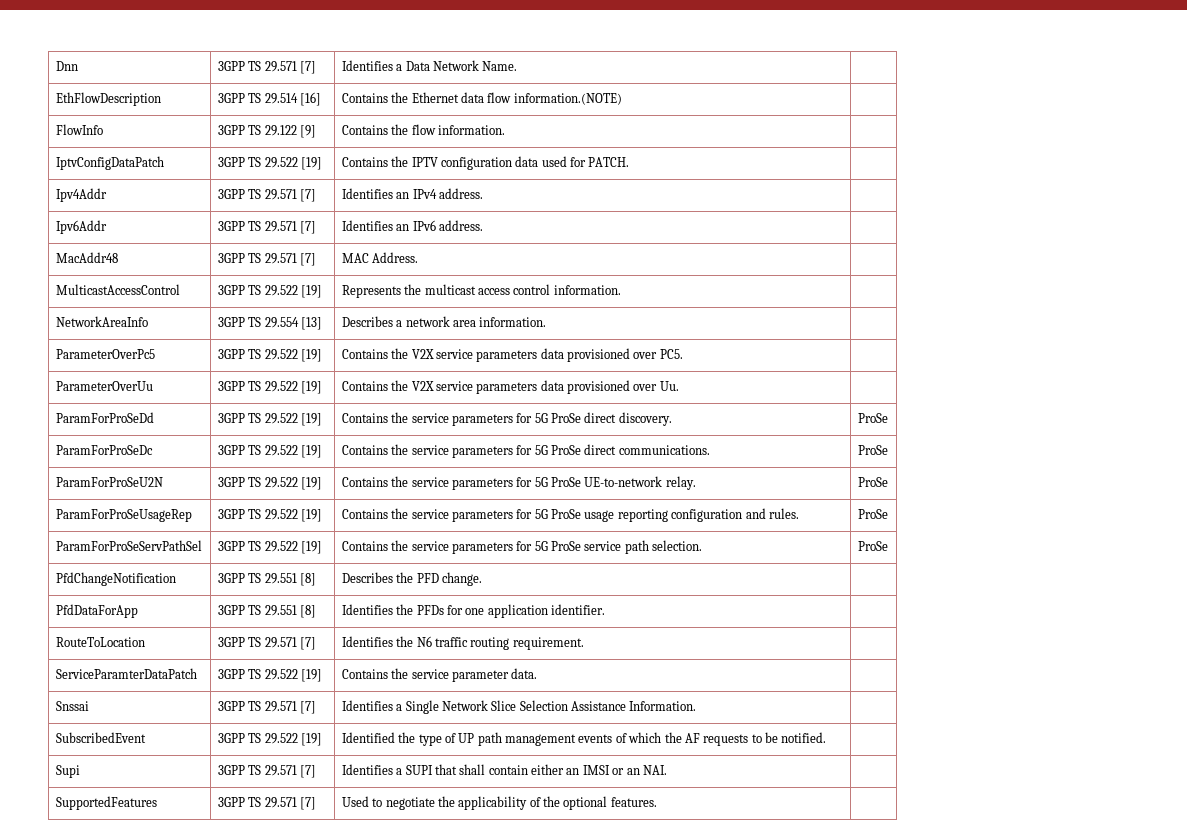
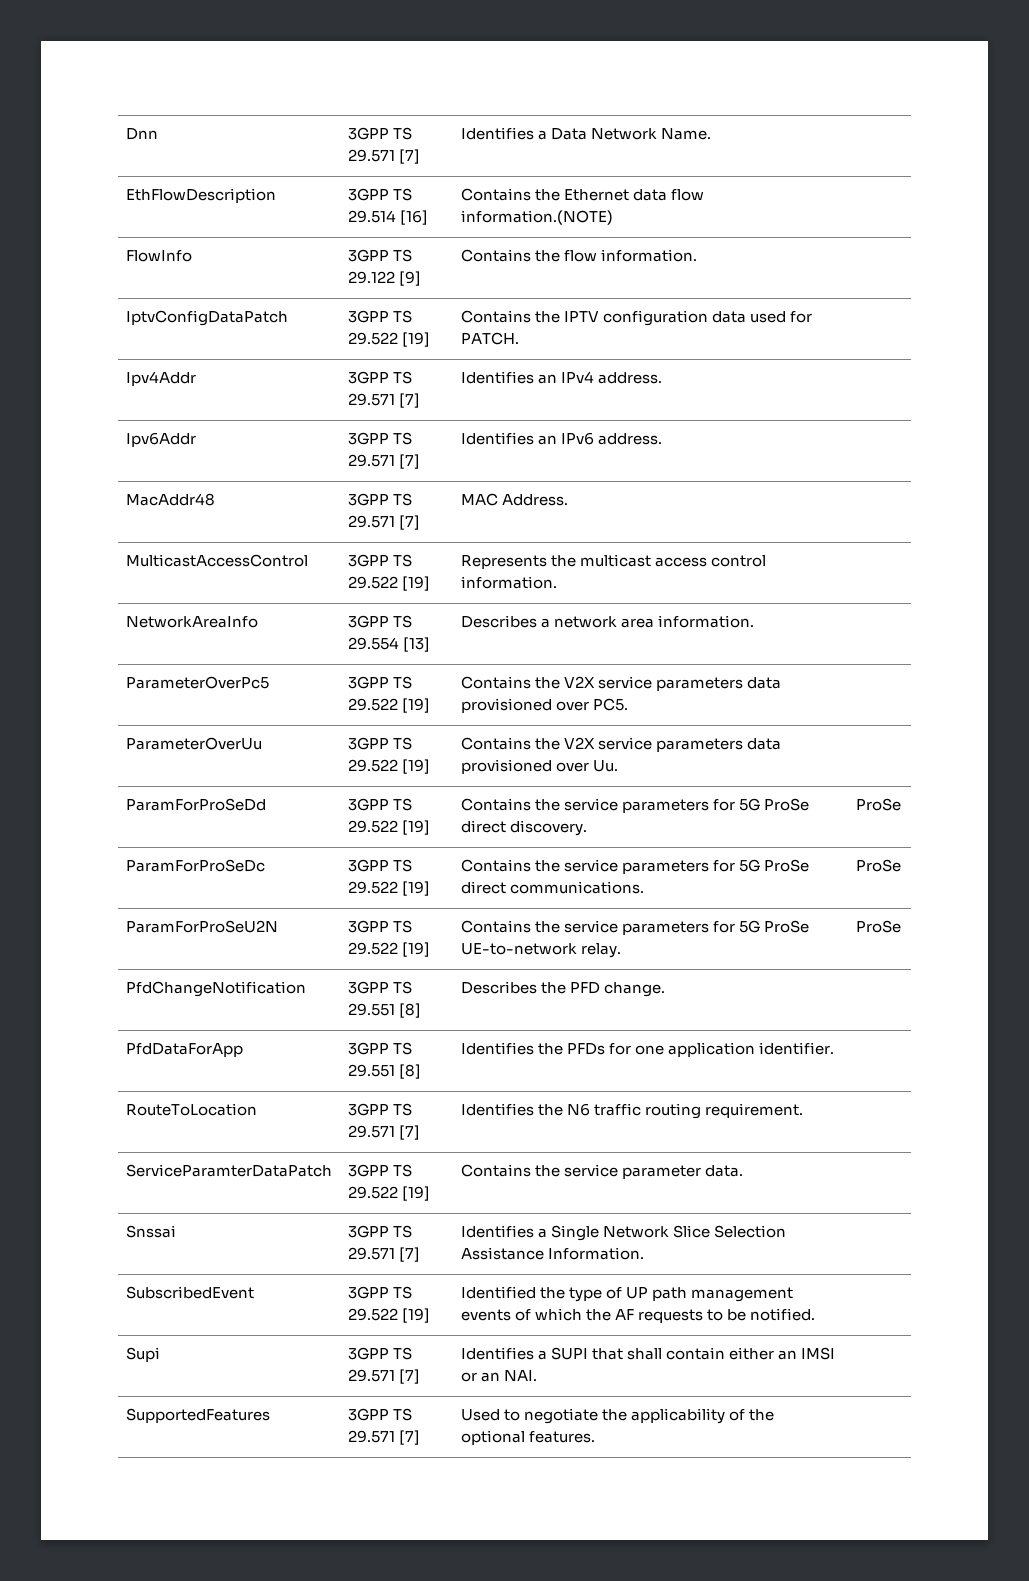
- ParamForProSeUsageRep | 3GPP TS 29.522 [19] | Contains the service parameters for 5G ProSe usage reporting configuration and rules. | ProSe
- ParamForProSeServPathSel | 3GPP TS 29.522 [19] | Contains the service parameters for 5G ProSe service path selection. | ProSe

